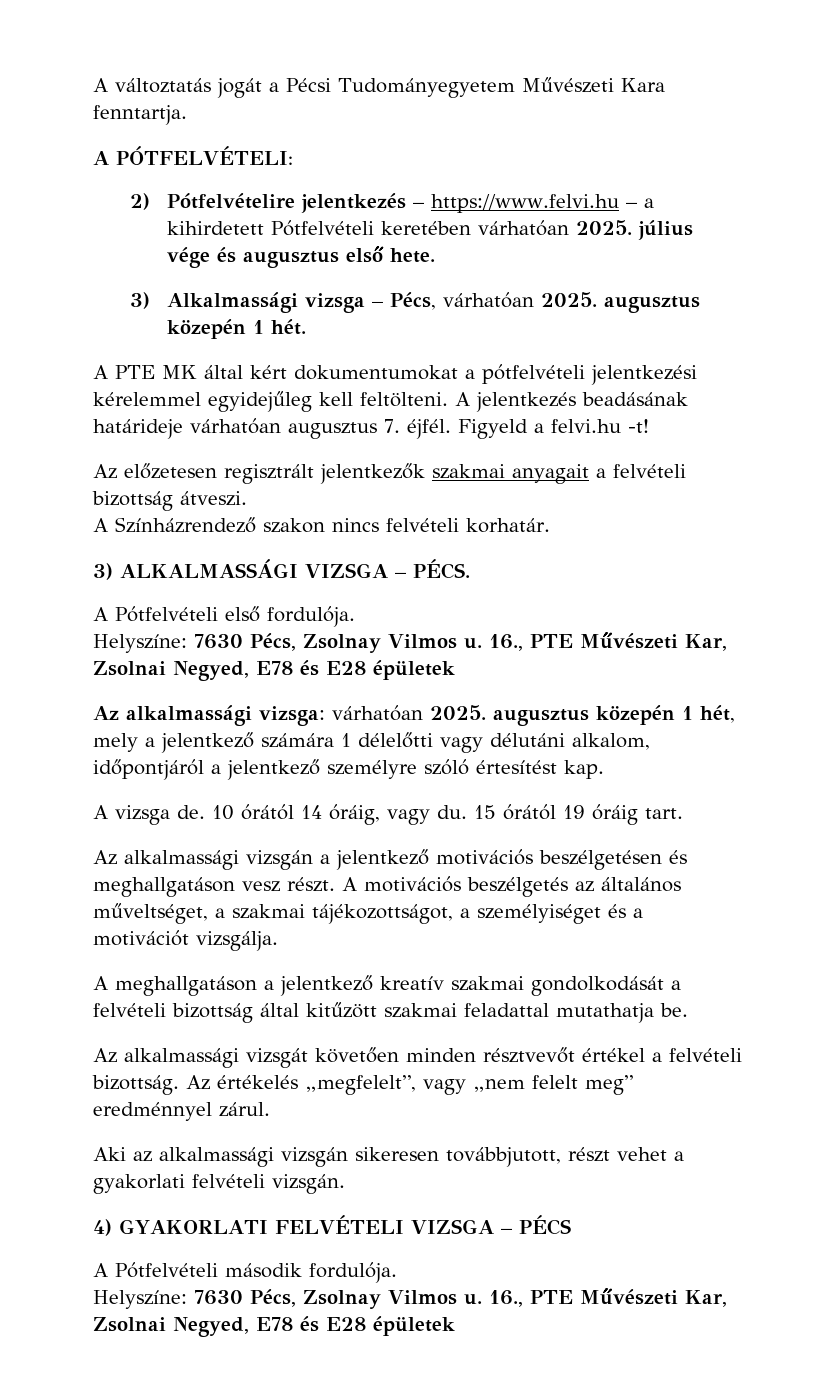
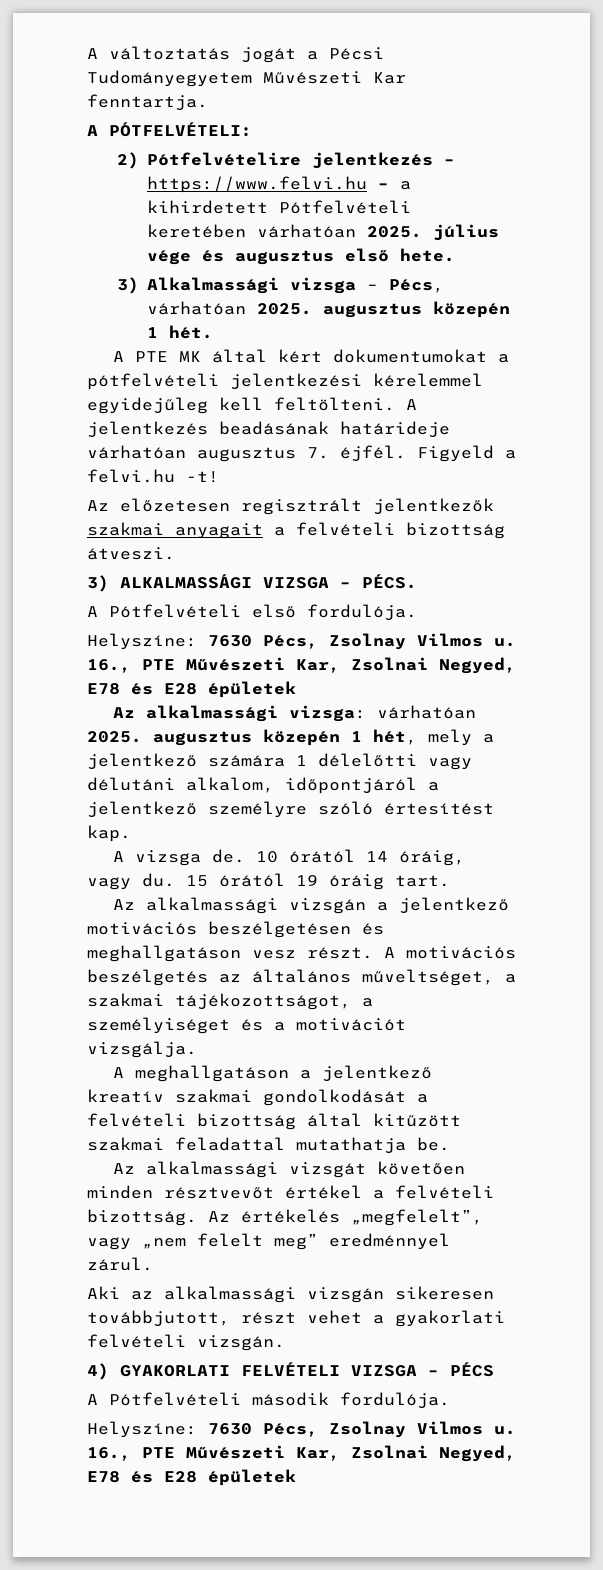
- A változtatás jogát a Pécsi Tudományegyetem Művészeti Kara fenntartja.
+ A változtatás jogát a Pécsi Tudományegyetem Művészeti Kar fenntartja.
- A Színházrendező szakon nincs felvételi korhatár.

